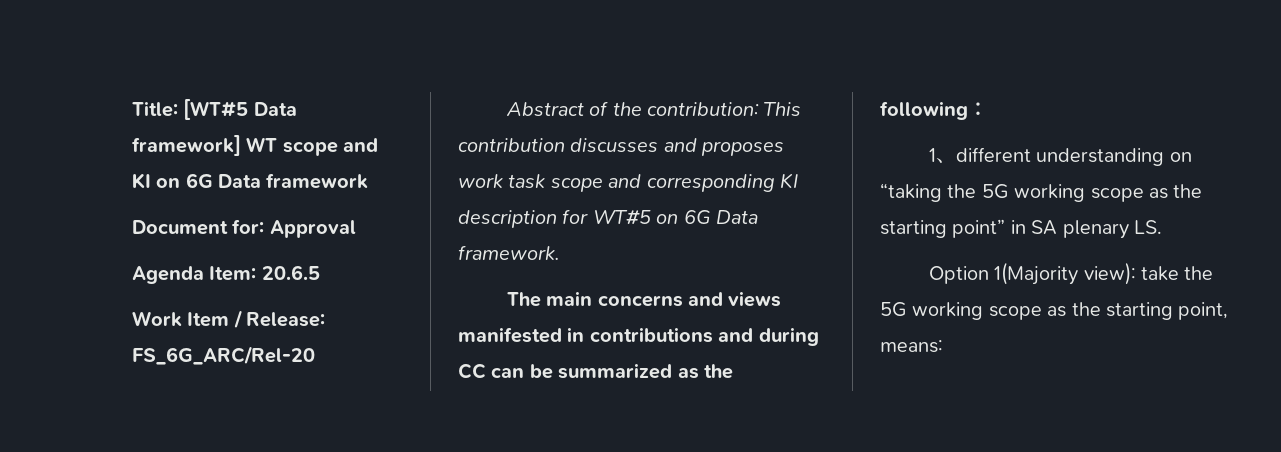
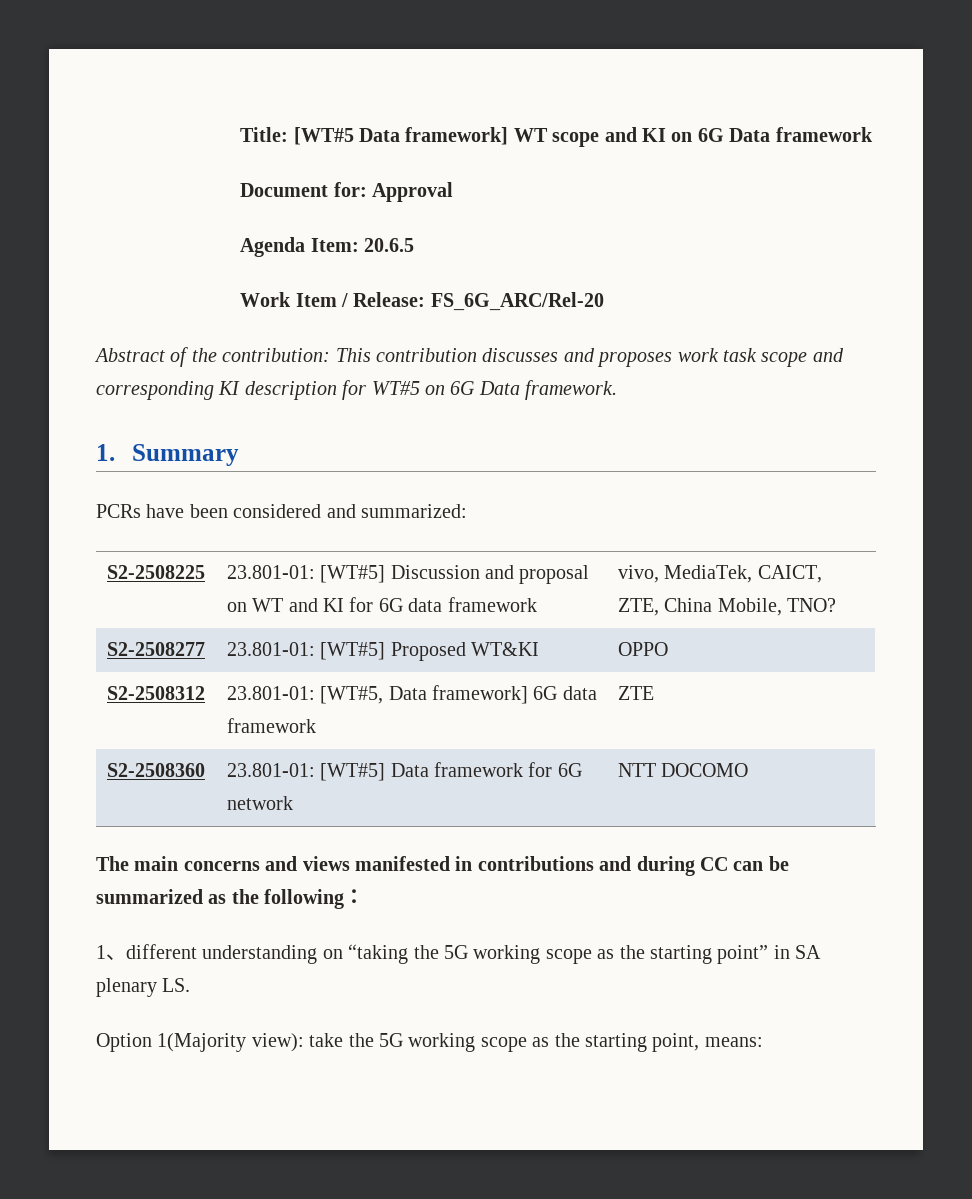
+ 1. Summary
+ PCRs have been considered and summarized:
+ S2-2508225 | 23.801-01: [WT#5] Discussion and proposal on WT and KI for 6G data framework | vivo, MediaTek, CAICT, ZTE, China Mobile, TNO?
+ S2-2508277 | 23.801-01: [WT#5] Proposed WT&KI | OPPO
+ S2-2508312 | 23.801-01: [WT#5, Data framework] 6G data framework | ZTE
+ S2-2508360 | 23.801-01: [WT#5] Data framework for 6G network | NTT DOCOMO

